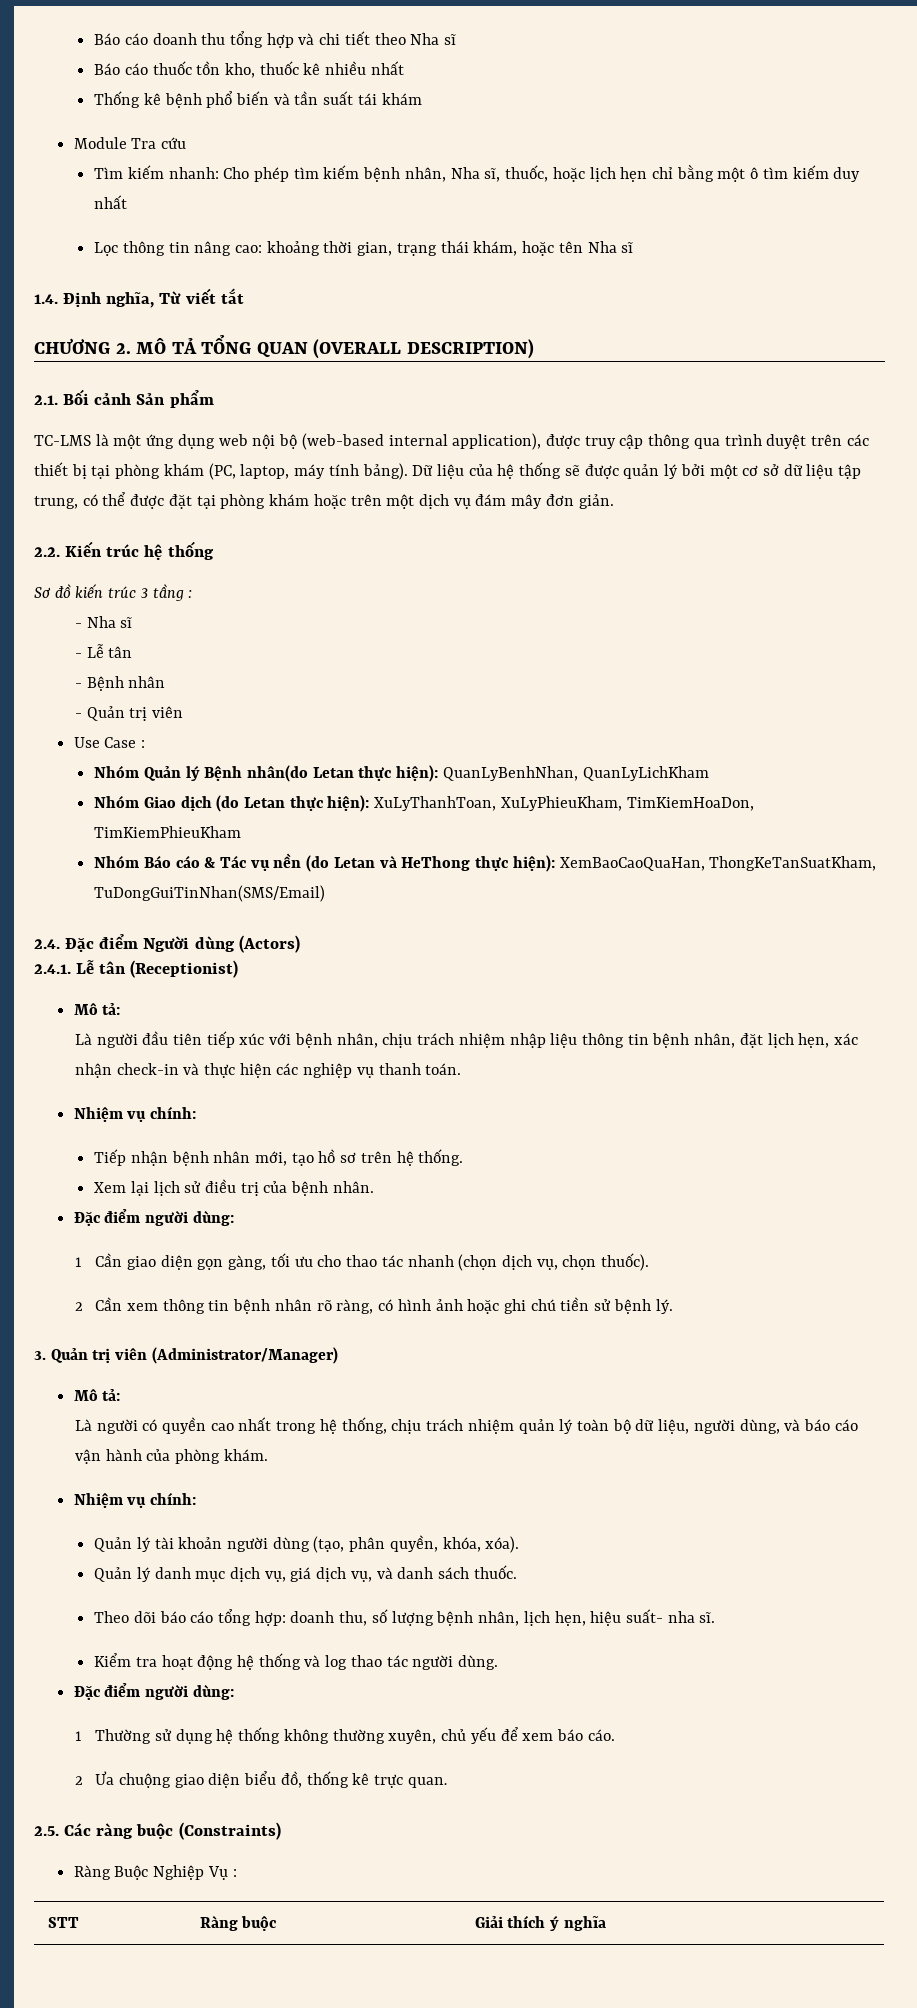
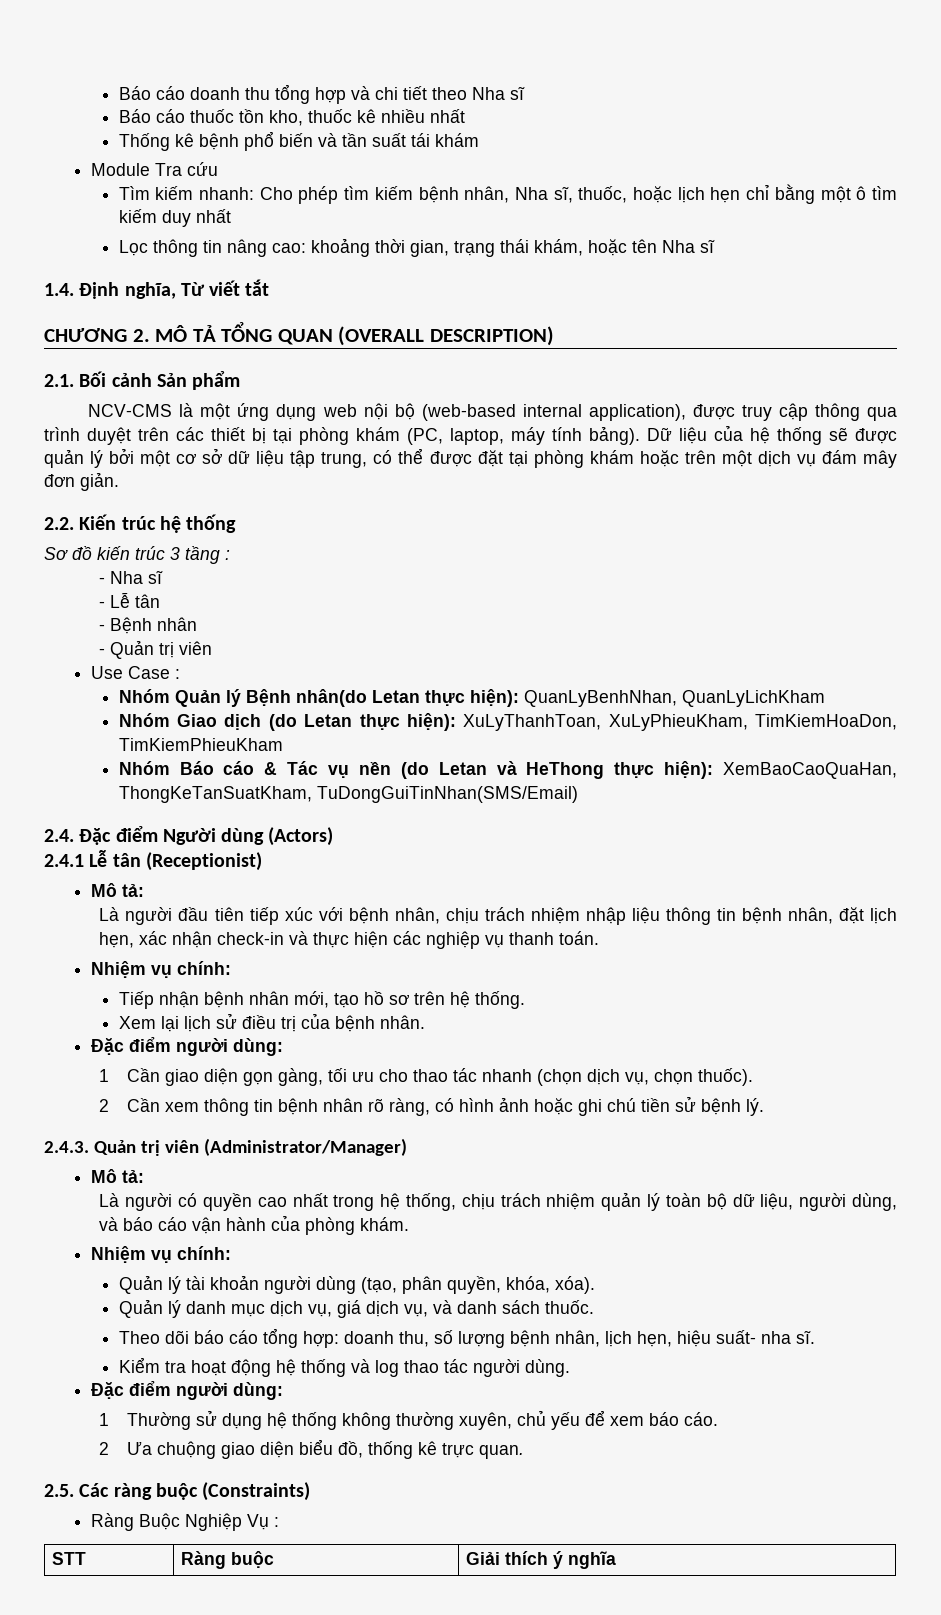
- TC-LMS là một ứng dụng web nội bộ (web-based internal application), được truy cập thông qua trình duyệt trên các thiết bị tại phòng khám (PC, laptop, máy tính bảng).
+ NCV-CMS là một ứng dụng web nội bộ (web-based internal application), được truy cập thông qua trình duyệt trên các thiết bị tại phòng khám (PC, laptop, máy tính bảng).
- 2.4.1. Lễ tân (Receptionist)
+ 2.4.1 Lễ tân (Receptionist)
- 3. Quản trị viên (Administrator/Manager)
+ 2.4.3. Quản trị viên (Administrator/Manager)

